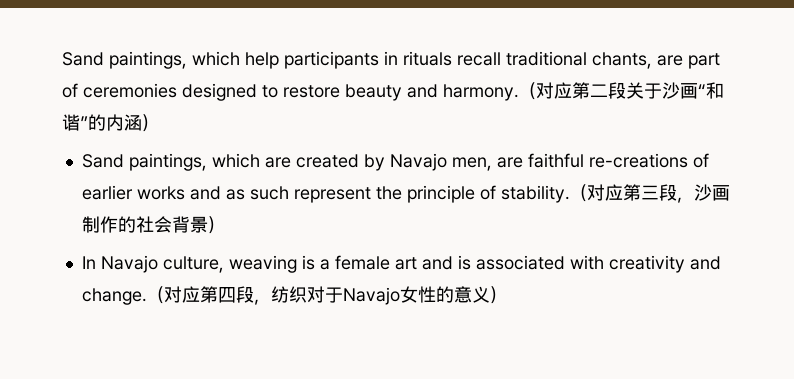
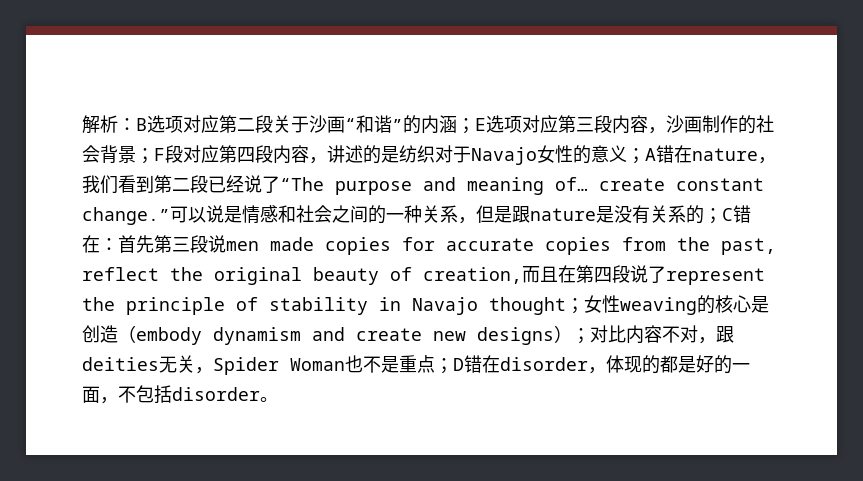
- Sand paintings, which help participants in rituals recall traditional chants, are part of ceremonies designed to restore beauty and harmony.（对应第二段关于沙画“和谐”的内涵）
- Sand paintings, which are created by Navajo men, are faithful re-creations of earlier works and as such represent the principle of stability.（对应第三段，沙画制作的社会背景）
- In Navajo culture, weaving is a female art and is associated with creativity and change.（对应第四段，纺织对于Navajo女性的意义）
+ 解析：B选项对应第二段关于沙画“和谐”的内涵；E选项对应第三段内容，沙画制作的社会背景；F段对应第四段内容，讲述的是纺织对于Navajo女性的意义；A错在nature，我们看到第二段已经说了“The purpose and meaning of… create constant change.”可以说是情感和社会之间的一种关系，但是跟nature是没有关系的；C错在：首先第三段说men made copies for accurate copies from the past, reflect the original beauty of creation,而且在第四段说了represent the principle of stability in Navajo thought；女性weaving的核心是创造（embody dynamism and create new designs）；对比内容不对，跟deities无关，Spider Woman也不是重点；D错在disorder，体现的都是好的一面，不包括disorder。

